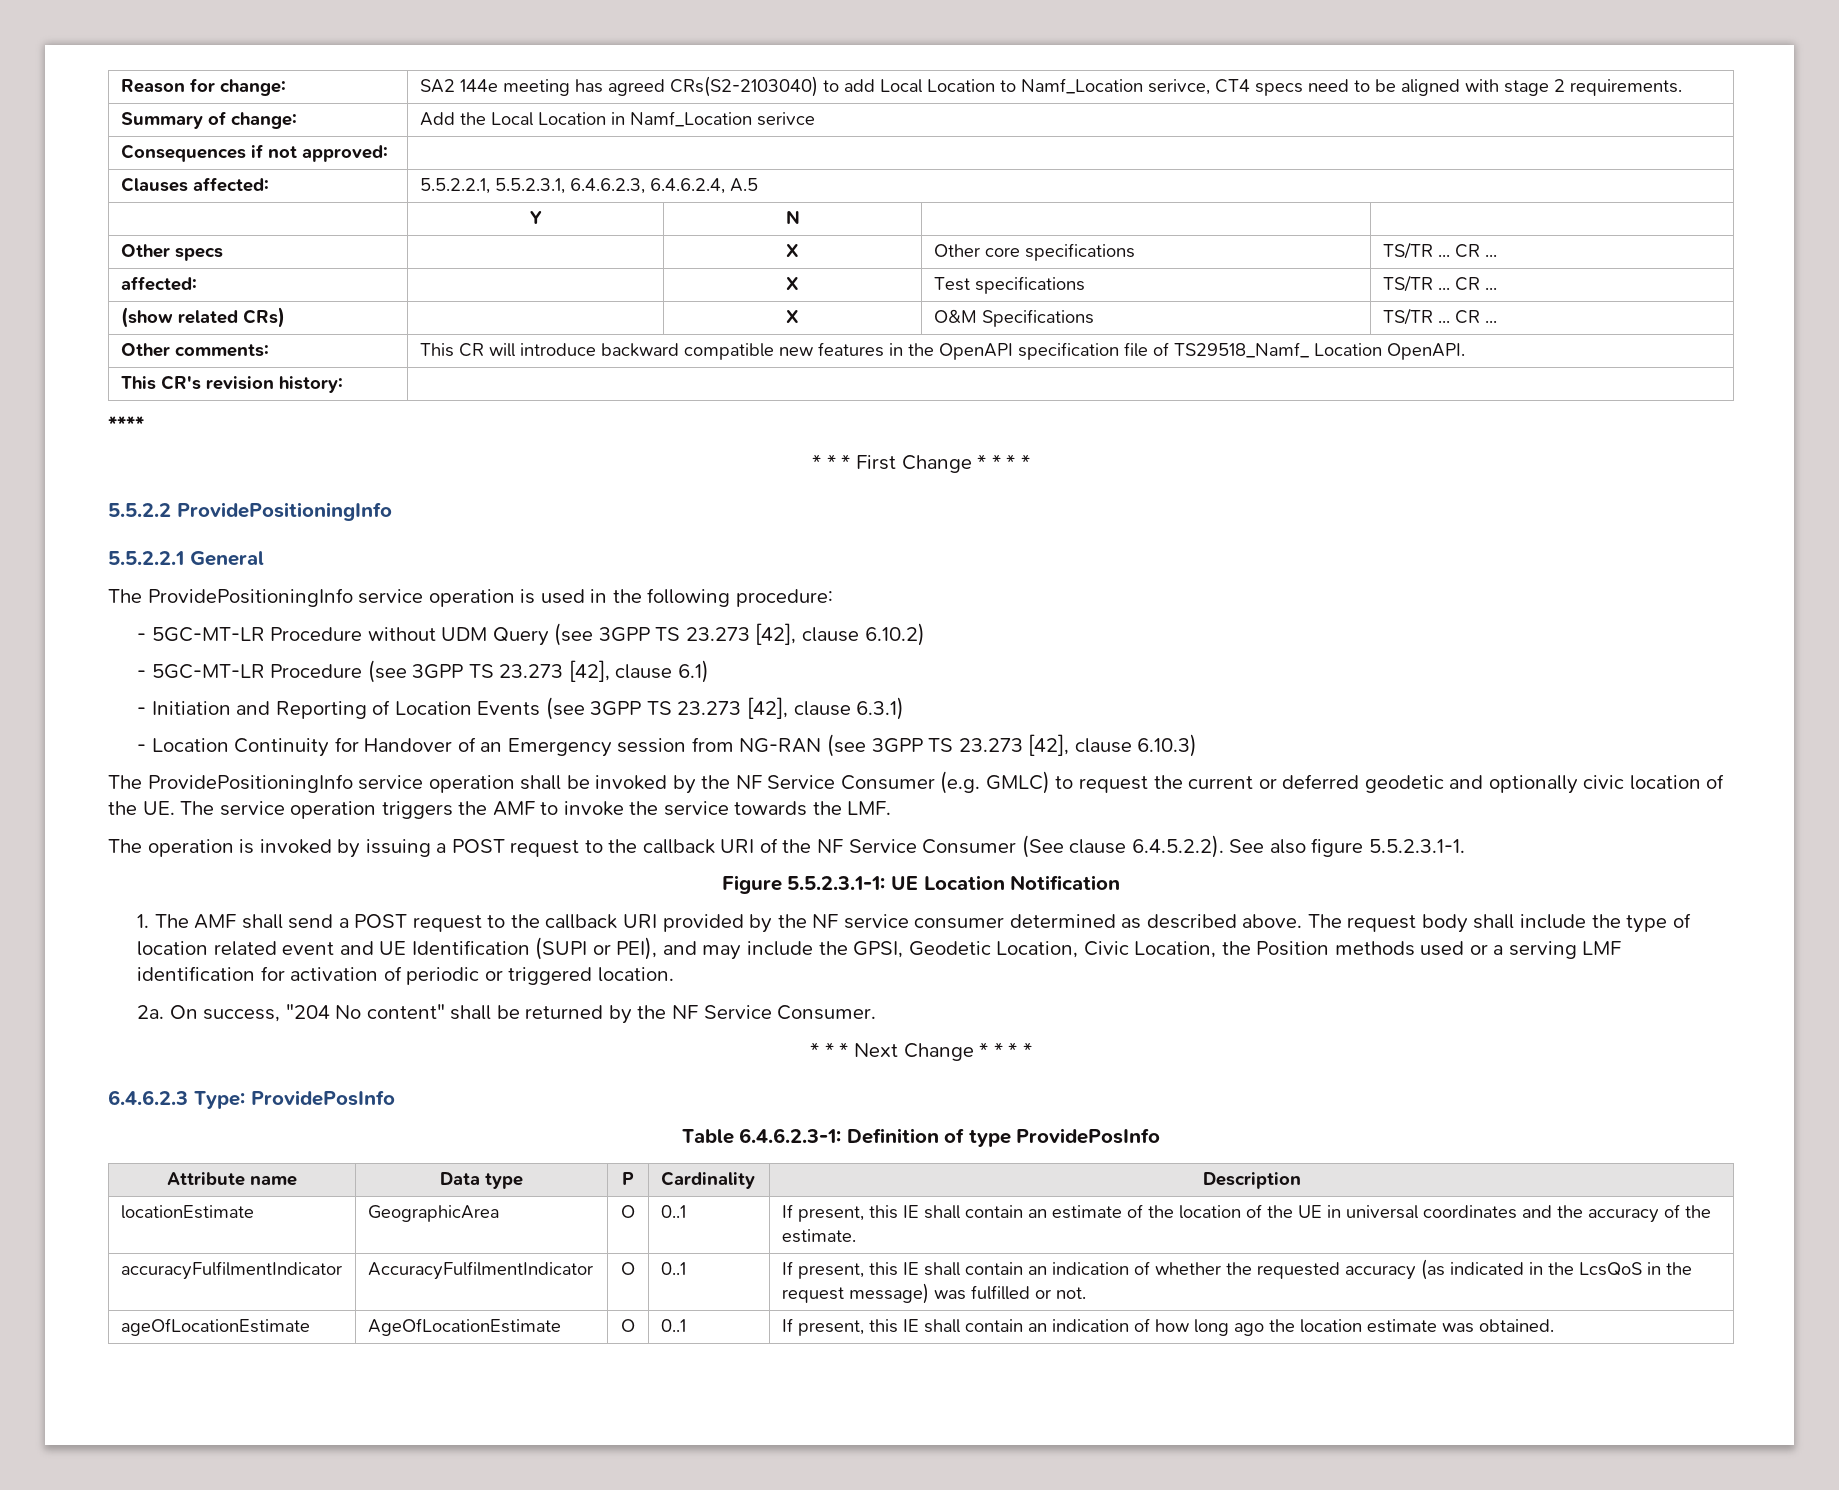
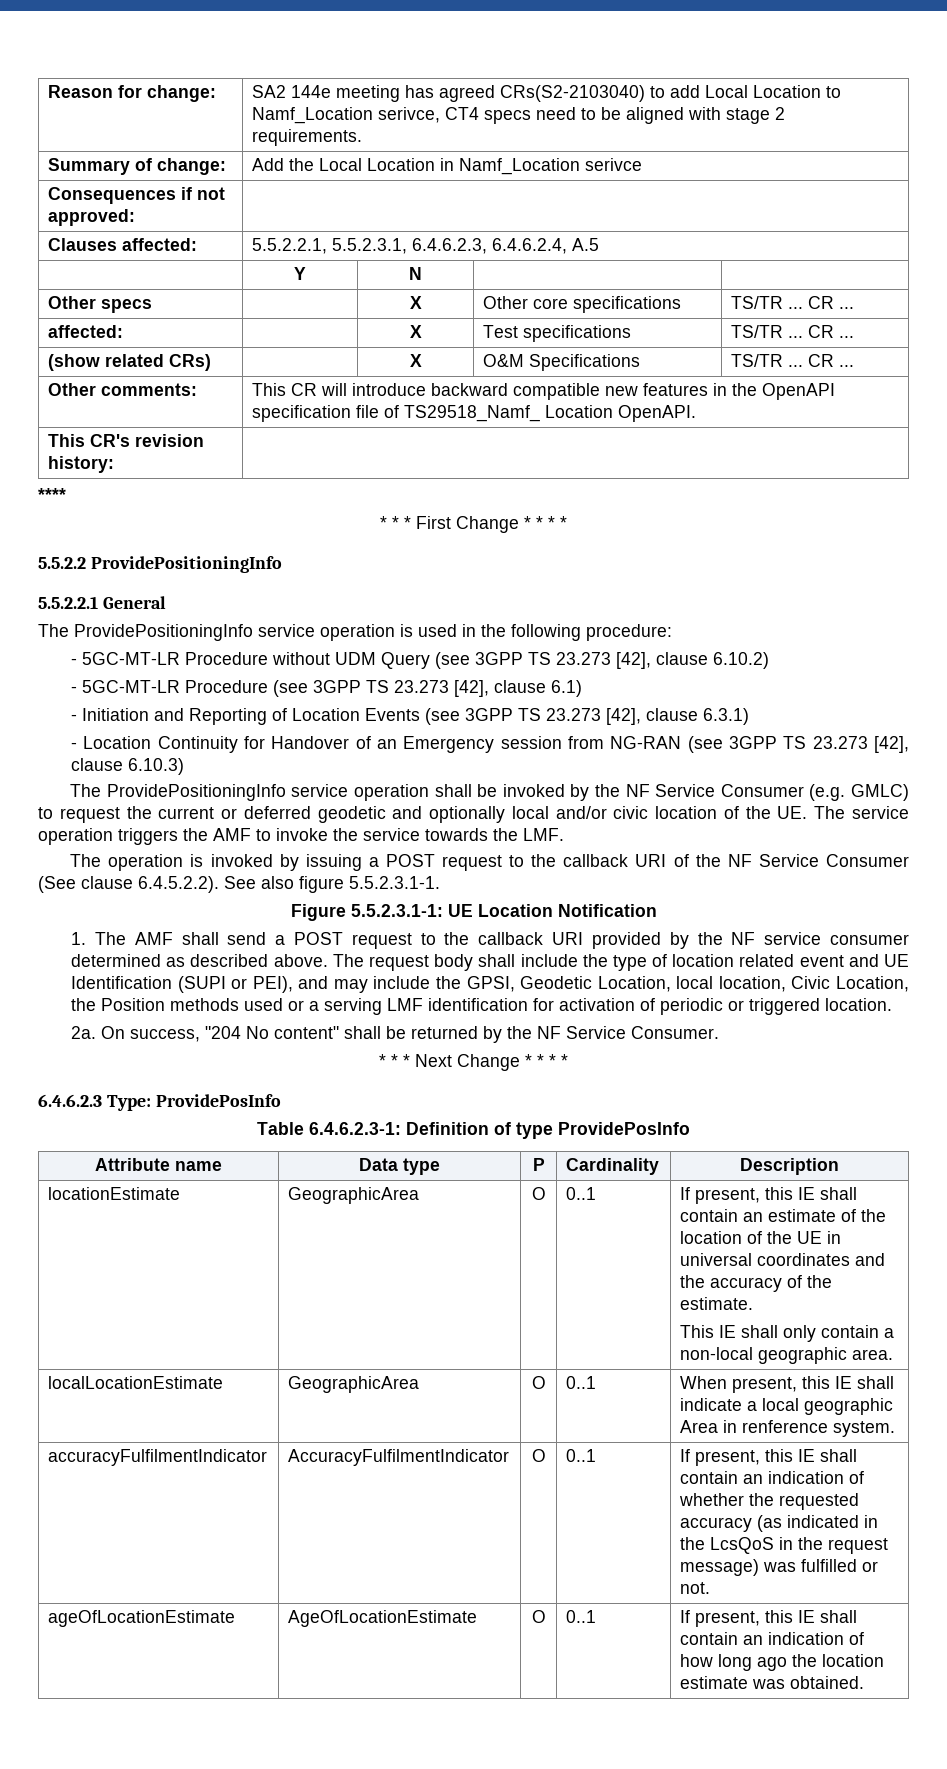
- The ProvidePositioningInfo service operation shall be invoked by the NF Service Consumer (e.g. GMLC) to request the current or deferred geodetic and optionally civic location of the UE. The service operation triggers the AMF to invoke the service towards the LMF.
+ The ProvidePositioningInfo service operation shall be invoked by the NF Service Consumer (e.g. GMLC) to request the current or deferred geodetic and optionally local and/or civic location of the UE. The service operation triggers the AMF to invoke the service towards the LMF.
- The request body shall include the type of location related event and UE Identification (SUPI or PEI), and may include the GPSI, Geodetic Location, Civic Location, the Position methods used or a serving LMF identification for activation of periodic or triggered location.
+ The request body shall include the type of location related event and UE Identification (SUPI or PEI), and may include the GPSI, Geodetic Location, local location, Civic Location, the Position methods used or a serving LMF identification for activation of periodic or triggered location.
  locationEstimate | GeographicArea | O | 0..1 | If present, this IE shall contain an estimate of the location of the UE in universal coordinates and the accuracy of the estimate.
+ This IE shall only contain a non-local geographic area.
+ localLocationEstimate | GeographicArea | O | 0..1 | When present, this IE shall indicate a local geographic Area in renference system.

